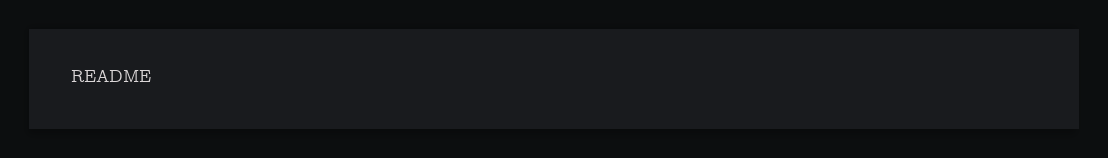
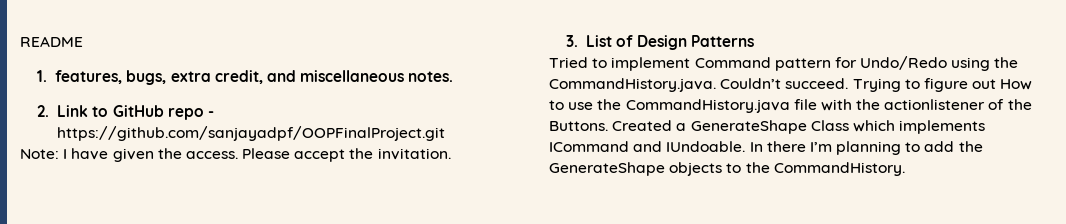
+ 1. features, bugs, extra credit, and miscellaneous notes.
+ 2. Link to GitHub repo - https://github.com/sanjayadpf/OOPFinalProject.git
+ Note: I have given the access. Please accept the invitation.
+ 3. List of Design Patterns
+ Tried to implement Command pattern for Undo/Redo using the CommandHistory.java. Couldn’t succeed. Trying to figure out How to use the CommandHistory.java file with the actionlistener of the Buttons. Created a GenerateShape Class which implements ICommand and IUndoable. In there I’m planning to add the GenerateShape objects to the CommandHistory.

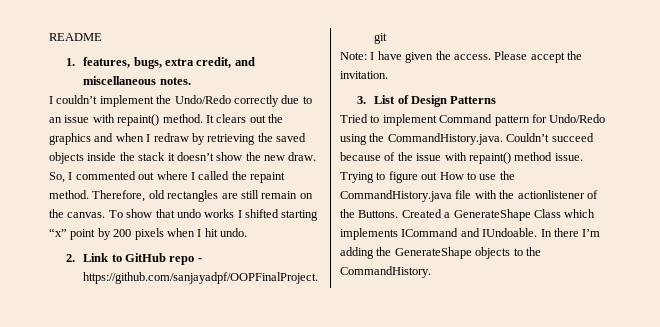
+ I couldn’t implement the Undo/Redo correctly due to an issue with repaint() method. It clears out the graphics and when I redraw by retrieving the saved objects inside the stack it doesn’t show the new draw. So, I commented out where I called the repaint method. Therefore, old rectangles are still remain on the canvas. To show that undo works I shifted starting “x” point by 200 pixels when I hit undo.
- Tried to implement Command pattern for Undo/Redo using the CommandHistory.java. Couldn’t succeed.
+ Tried to implement Command pattern for Undo/Redo using the CommandHistory.java. Couldn’t succeed because of the issue with repaint() method issue.
- In there I’m planning to add the GenerateShape objects to the CommandHistory.
+ In there I’m adding the GenerateShape objects to the CommandHistory.

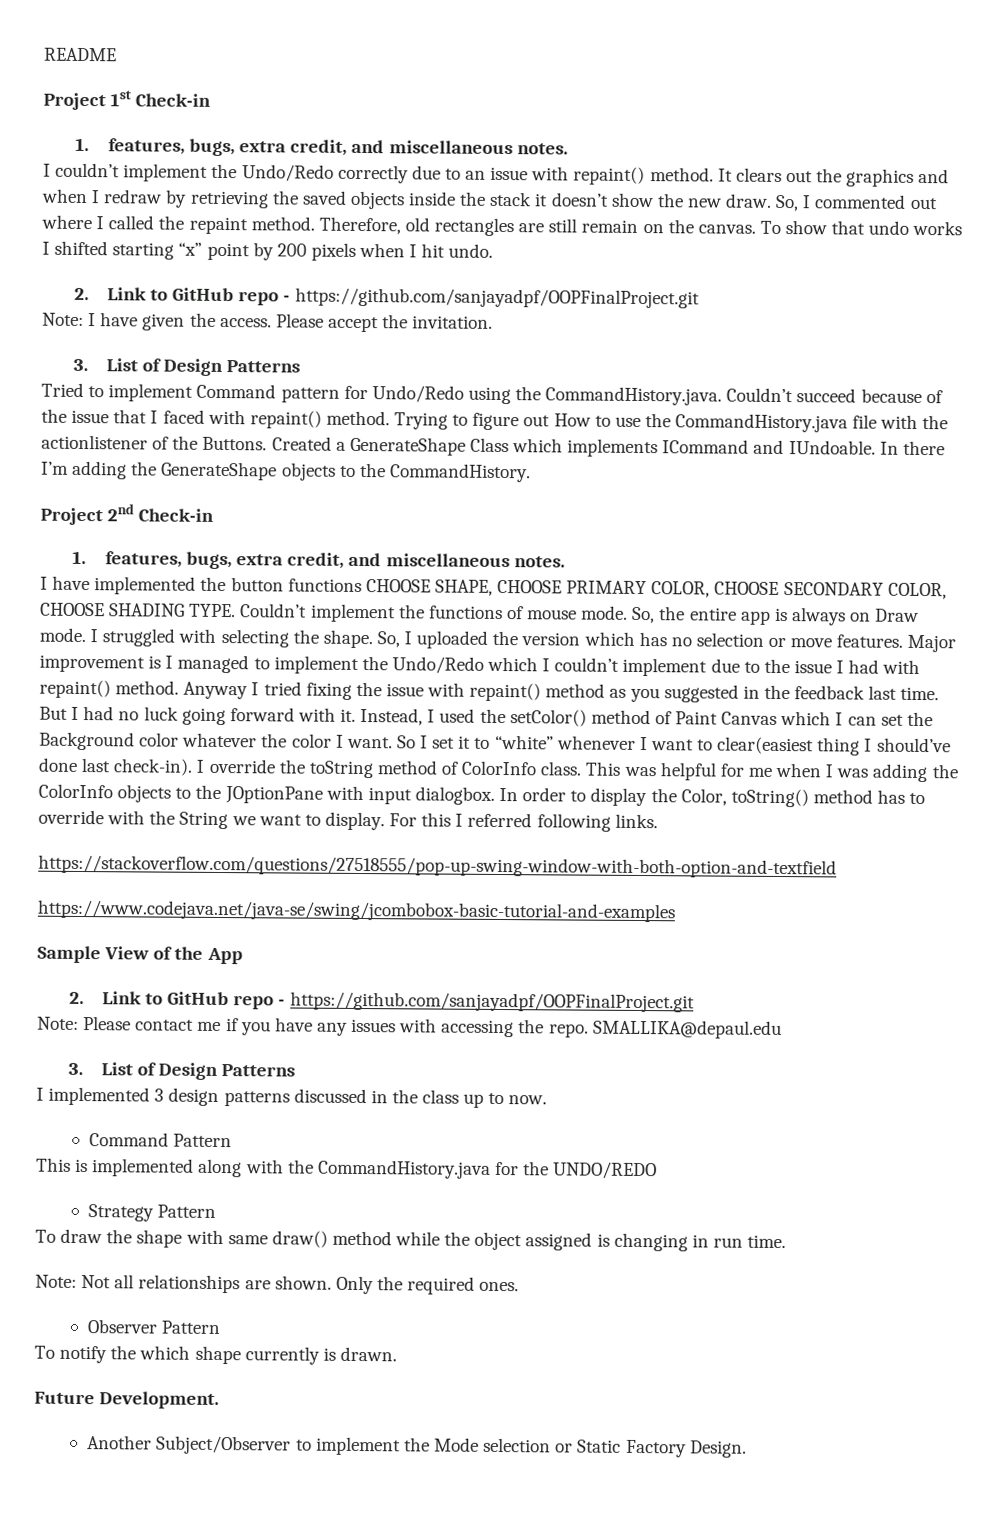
+ Project 1st Check-in
- Tried to implement Command pattern for Undo/Redo using the CommandHistory.java. Couldn’t succeed because of the issue with repaint() method issue.
+ Tried to implement Command pattern for Undo/Redo using the CommandHistory.java. Couldn’t succeed because of the issue that I faced with repaint() method.
+ Project 2nd Check-in
+ 1. features, bugs, extra credit, and miscellaneous notes.
+ I have implemented the button functions CHOOSE SHAPE, CHOOSE PRIMARY COLOR, CHOOSE SECONDARY COLOR, CHOOSE SHADING TYPE. Couldn’t implement the functions of mouse mode. So, the entire app is always on Draw mode. I struggled with selecting the shape. So, I uploaded the version which has no selection or move features. Major improvement is I managed to implement the Undo/Redo which I couldn’t implement due to the issue I had with repaint() method. Anyway I tried fixing the issue with repaint() method as you suggested in the feedback last time. But I had no luck going forward with it. Instead, I used the setColor() method of Paint Canvas which I can set the Background color whatever the color I want. So I set it to “white” whenever I want to clear(easiest thing I should’ve done last check-in). I override the toString method of ColorInfo class. This was helpful for me when I was adding the ColorInfo objects to the JOptionPane with input dialogbox. In order to display the Color, toString() method has to override with the String we want to display. For this I referred following links.
+ https://stackoverflow.com/questions/27518555/pop-up-swing-window-with-both-option-and-textfield
+ https://www.codejava.net/java-se/swing/jcombobox-basic-tutorial-and-examples
+ Sample View of the App
+ 2. Link to GitHub repo - https://github.com/sanjayadpf/OOPFinalProject.git
+ Note: Please contact me if you have any issues with accessing the repo. SMALLIKA@depaul.edu
+ 3. List of Design Patterns
+ I implemented 3 design patterns discussed in the class up to now.
+ Command Pattern
+ This is implemented along with the CommandHistory.java for the UNDO/REDO
+ Strategy Pattern
+ To draw the shape with same draw() method while the object assigned is changing in run time.
+ Note: Not all relationships are shown. Only the required ones.
+ Observer Pattern
+ To notify the which shape currently is drawn.
+ Future Development.
+ Another Subject/Observer to implement the Mode selection or Static Factory Design.

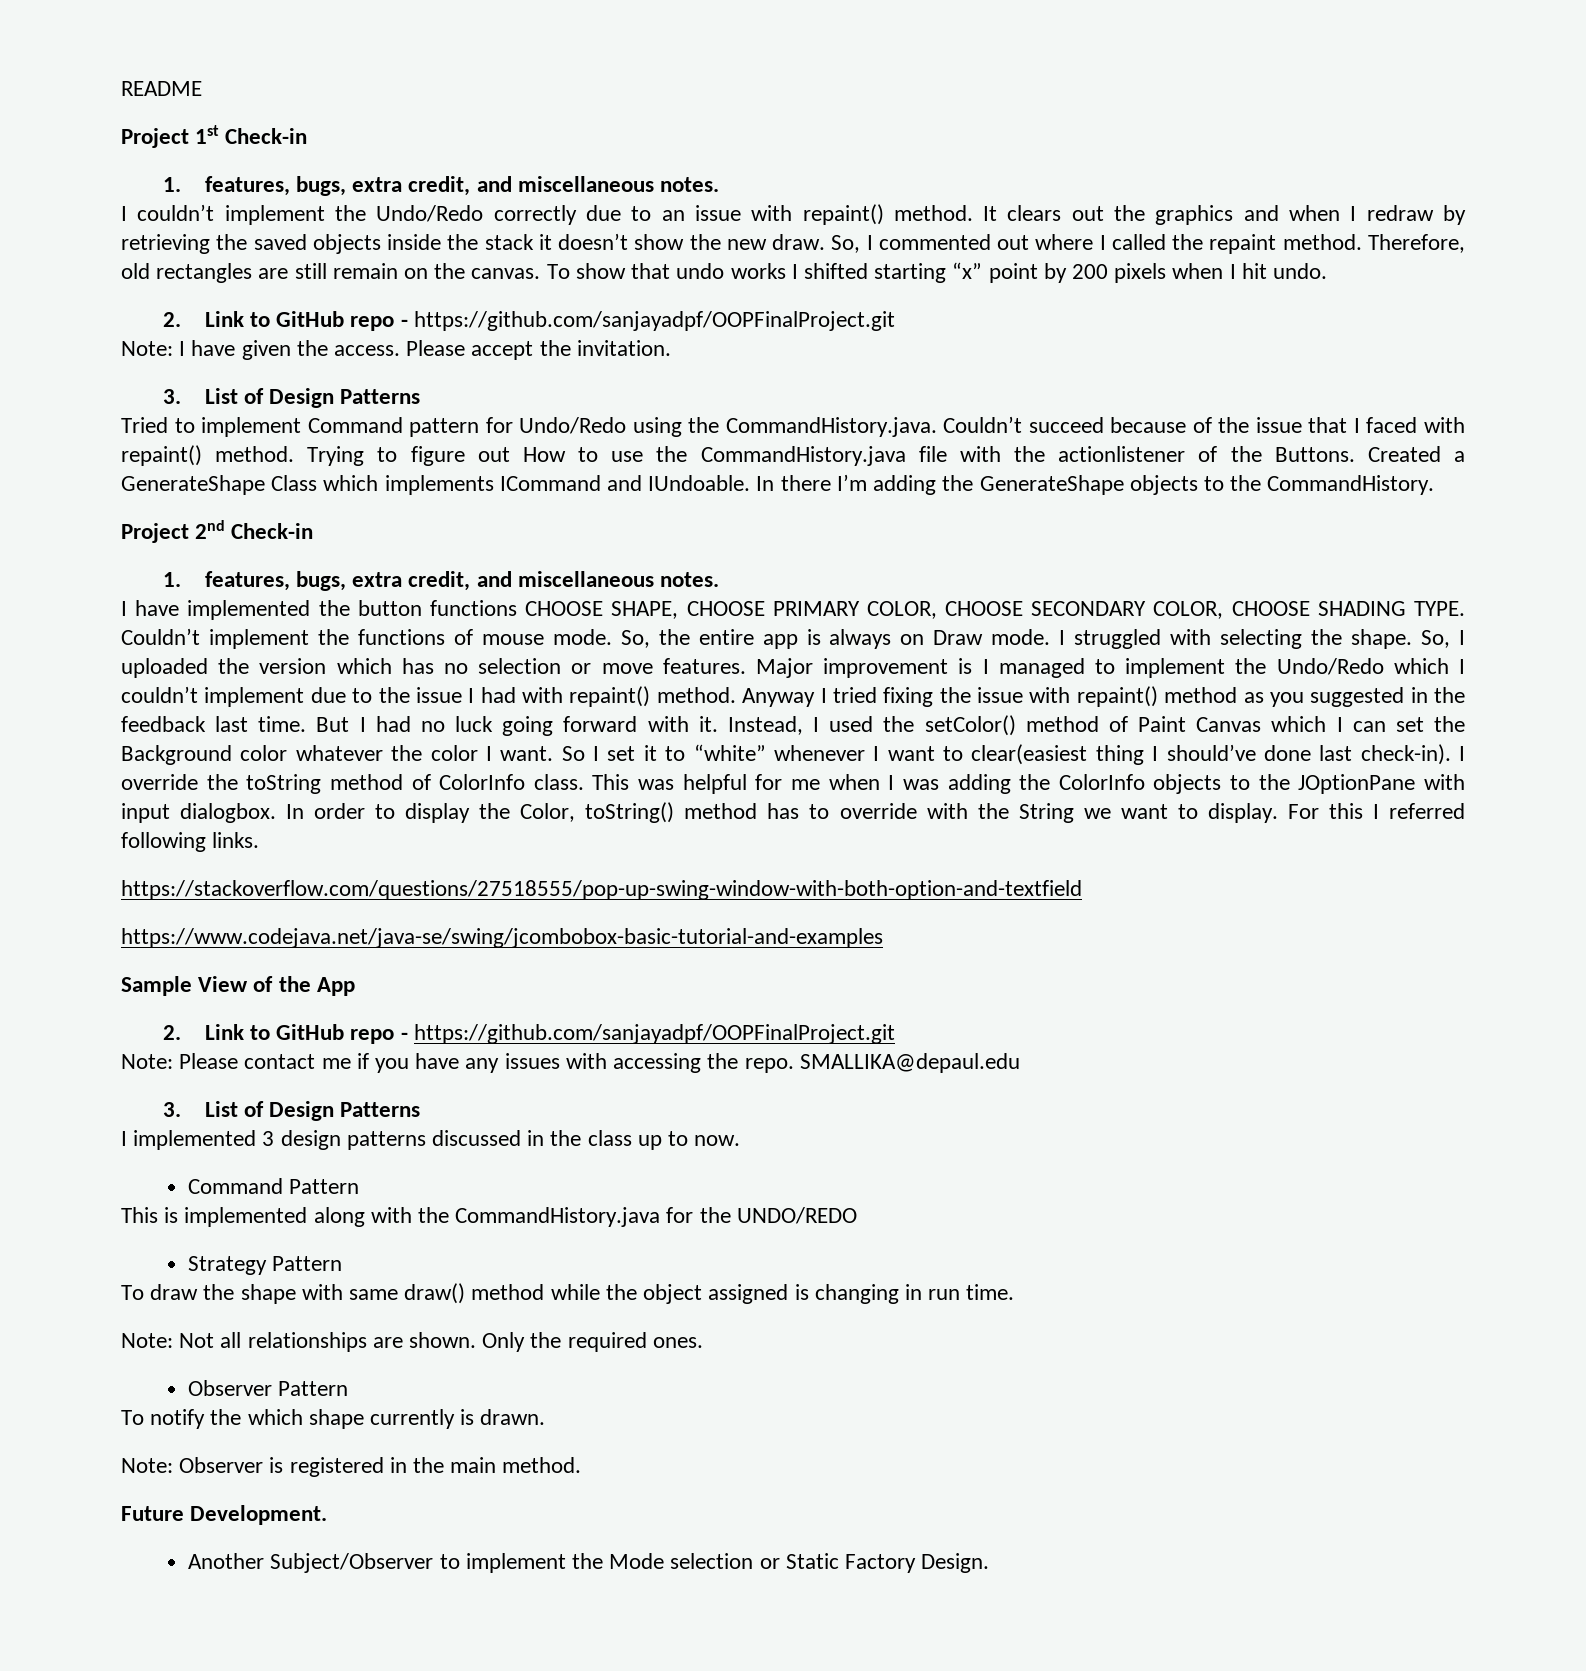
+ Note: Observer is registered in the main method.

